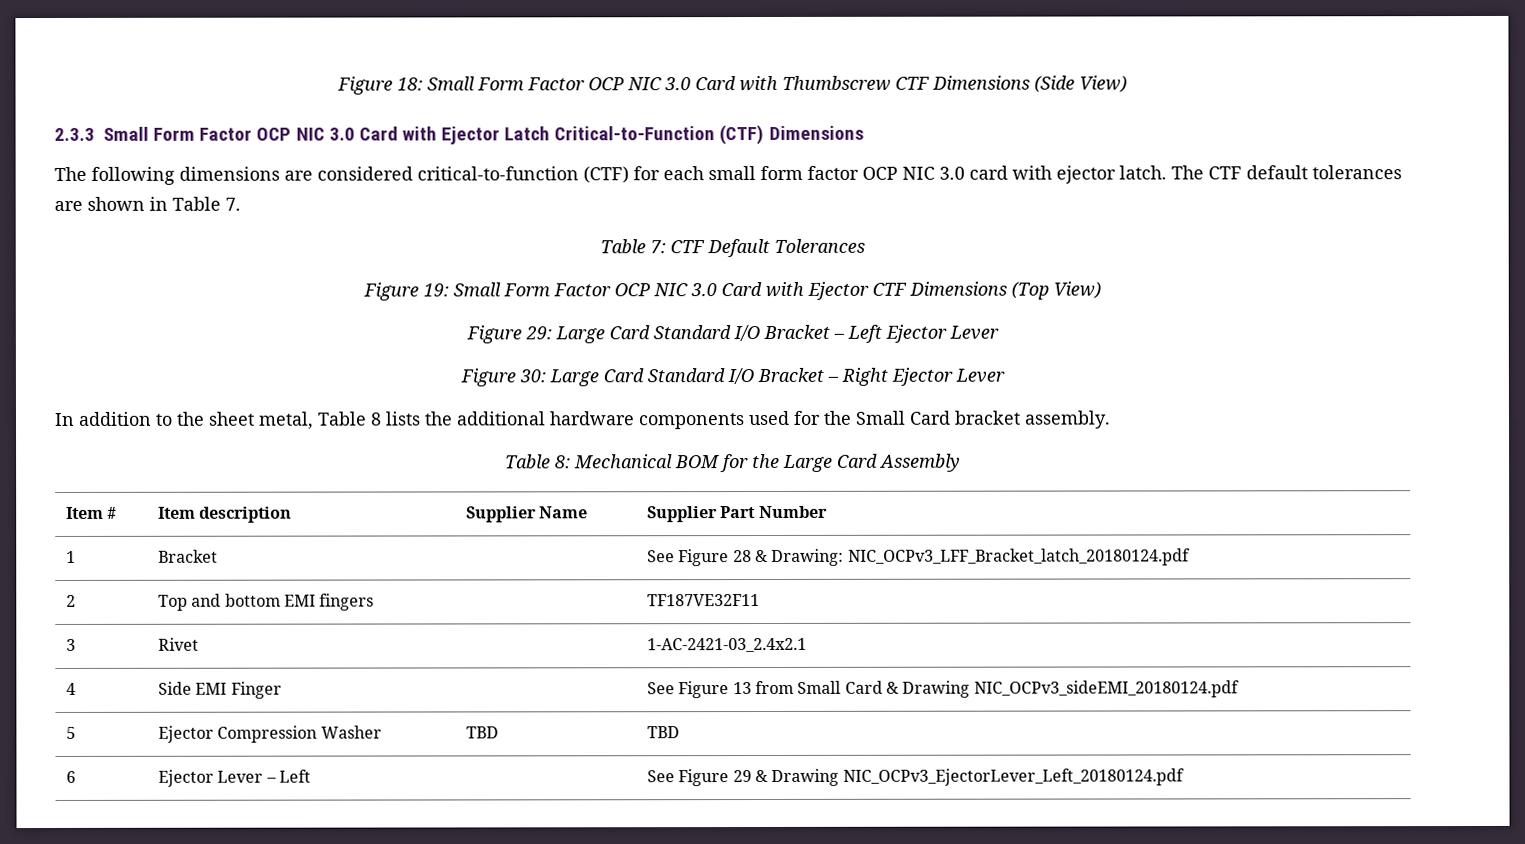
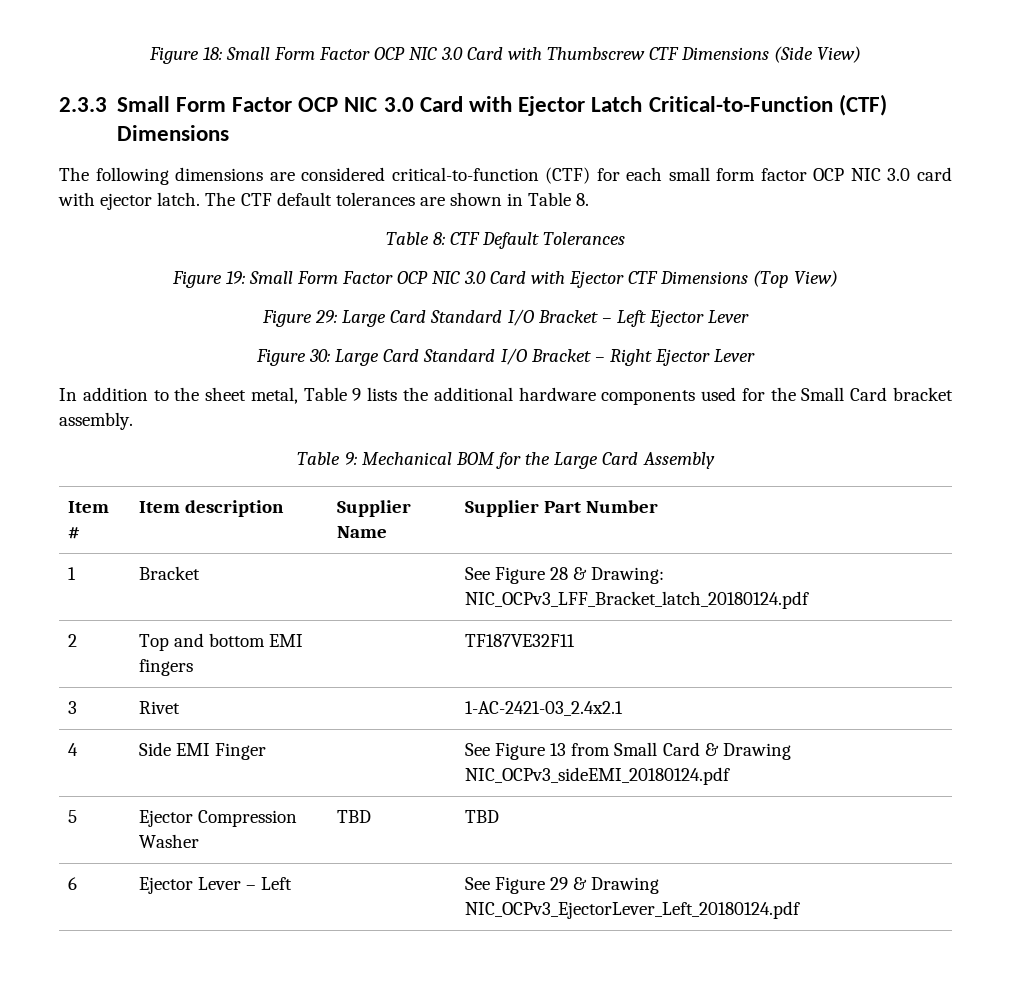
- The CTF default tolerances are shown in Table 7.
- Table 7: CTF Default Tolerances
+ The CTF default tolerances are shown in Table 8.
+ Table 8: CTF Default Tolerances
- In addition to the sheet metal, Table 8 lists the additional hardware components used for the Small Card bracket assembly.
+ In addition to the sheet metal, Table 9 lists the additional hardware components used for the Small Card bracket assembly.
- Table 8: Mechanical BOM for the Large Card Assembly
+ Table 9: Mechanical BOM for the Large Card Assembly

